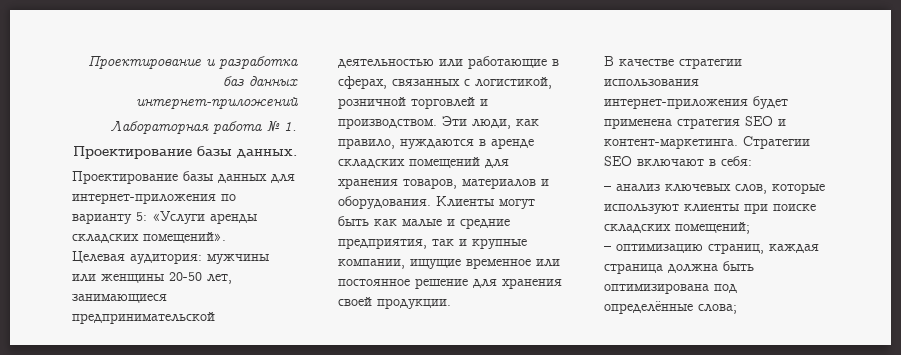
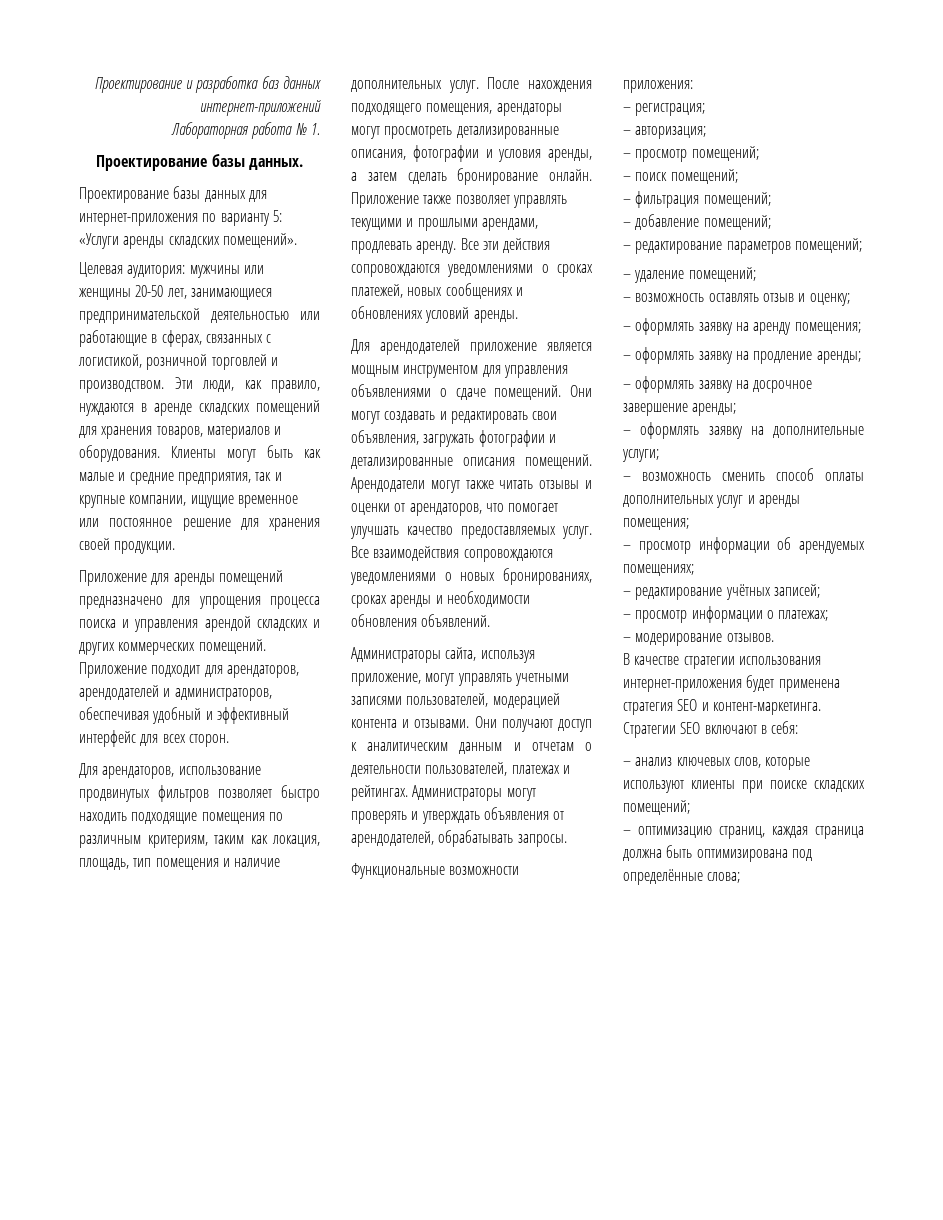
+ Приложение для аренды помещений предназначено для упрощения процесса поиска и управления арендой складских и других коммерческих помещений. Приложение подходит для арендаторов, арендодателей и администраторов, обеспечивая удобный и эффективный интерфейс для всех сторон.
+ Для арендаторов, использование продвинутых фильтров позволяет быстро находить подходящие помещения по различным критериям, таким как локация, площадь, тип помещения и наличие дополнительных услуг. После нахождения подходящего помещения, арендаторы могут просмотреть детализированные описания, фотографии и условия аренды, а затем сделать бронирование онлайн. Приложение также позволяет управлять текущими и прошлыми арендами, продлевать аренду. Все эти действия сопровождаются уведомлениями о сроках платежей, новых сообщениях и обновлениях условий аренды.
+ Для арендодателей приложение является мощным инструментом для управления объявлениями о сдаче помещений. Они могут создавать и редактировать свои объявления, загружать фотографии и детализированные описания помещений. Арендодатели могут также читать отзывы и оценки от арендаторов, что помогает улучшать качество предоставляемых услуг. Все взаимодействия сопровождаются уведомлениями о новых бронированиях, сроках аренды и необходимости обновления объявлений.
+ Администраторы сайта, используя приложение, могут управлять учетными записями пользователей, модерацией контента и отзывами. Они получают доступ к аналитическим данным и отчетам о деятельности пользователей, платежах и рейтингах. Администраторы могут проверять и утверждать объявления от арендодателей, обрабатывать запросы.
+ Функциональные возможности приложения:
+ – регистрация;
+ – авторизация;
+ – просмотр помещений;
+ – поиск помещений;
+ – фильтрация помещений;
+ – добавление помещений;
+ – редактирование параметров помещений;
+ – удаление помещений;
+ – возможность оставлять отзыв и оценку;
+ – оформлять заявку на аренду помещения;
+ – оформлять заявку на продление аренды;
+ – оформлять заявку на досрочное завершение аренды;
+ – оформлять заявку на дополнительные услуги;
+ – возможность сменить способ оплаты дополнительных услуг и аренды помещения;
+ – просмотр информации об арендуемых помещениях;
+ – редактирование учётных записей;
+ – просмотр информации о платежах;
+ – модерирование отзывов.

